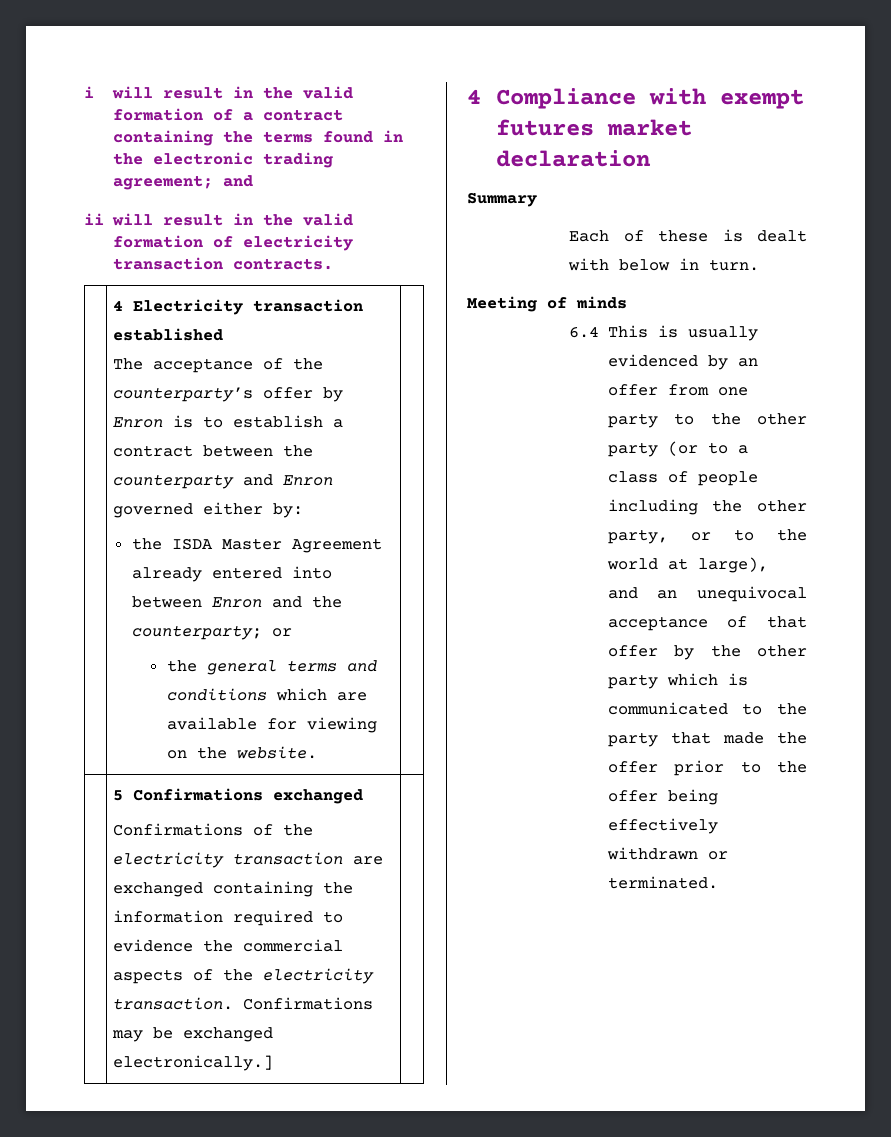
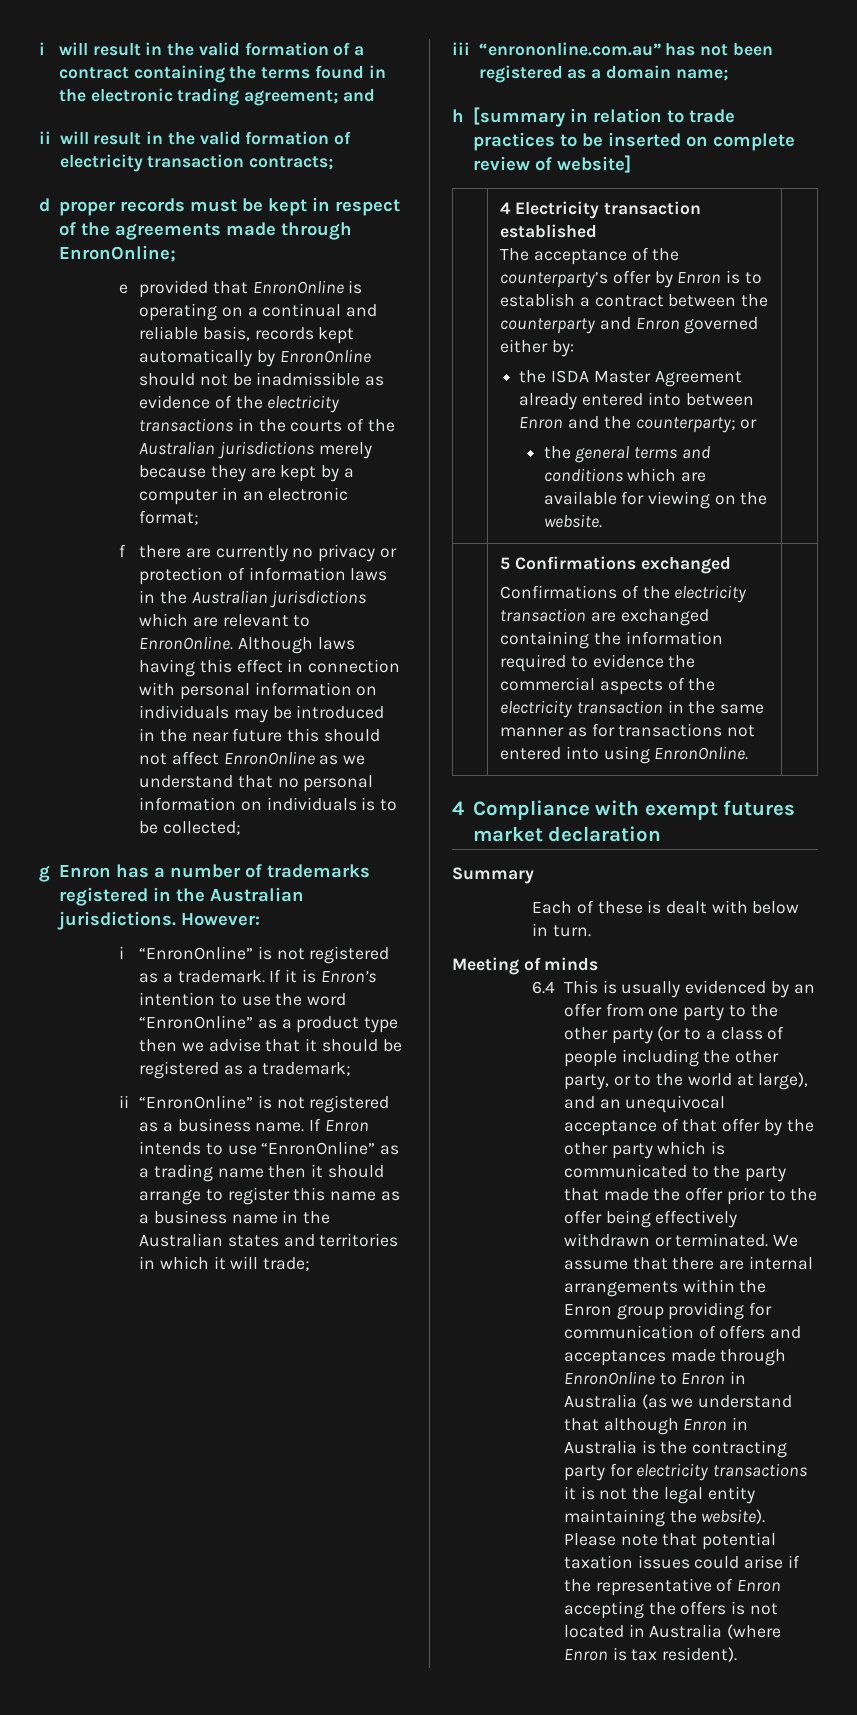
- ii will result in the valid formation of electricity transaction contracts.
+ ii will result in the valid formation of electricity transaction contracts;
+ d proper records must be kept in respect of the agreements made through EnronOnline;
+ e provided that EnronOnline is operating on a continual and reliable basis, records kept automatically by EnronOnline should not be inadmissible as evidence of the electricity transactions in the courts of the Australian jurisdictions merely because they are kept by a computer in an electronic format;
+ f there are currently no privacy or protection of information laws in the Australian jurisdictions which are relevant to EnronOnline. Although laws having this effect in connection with personal information on individuals may be introduced in the near future this should not affect EnronOnline as we understand that no personal information on individuals is to be collected;
+ g Enron has a number of trademarks registered in the Australian jurisdictions. However:
+ i “EnronOnline” is not registered as a trademark. If it is Enron’s intention to use the word “EnronOnline” as a product type then we advise that it should be registered as a trademark;
+ ii “EnronOnline” is not registered as a business name. If Enron intends to use “EnronOnline” as a trading name then it should arrange to register this name as a business name in the Australian states and territories in which it will trade;
+ iii “enrononline.com.au” has not been registered as a domain name;
+ h [summary in relation to trade practices to be inserted on complete review of website]
  | 5 Confirmations exchanged
- Confirmations of the electricity transaction are exchanged containing the information required to evidence the commercial aspects of the electricity transaction. Confirmations may be exchanged electronically.] |
+ Confirmations of the electricity transaction are exchanged containing the information required to evidence the commercial aspects of the electricity transaction in the same manner as for transactions not entered into using EnronOnline. |
+ We assume that there are internal arrangements within the Enron group providing for communication of offers and acceptances made through EnronOnline to Enron in Australia (as we understand that although Enron in Australia is the contracting party for electricity transactions it is not the legal entity maintaining the website). Please note that potential taxation issues could arise if the representative of Enron accepting the offers is not located in Australia (where Enron is tax resident).

